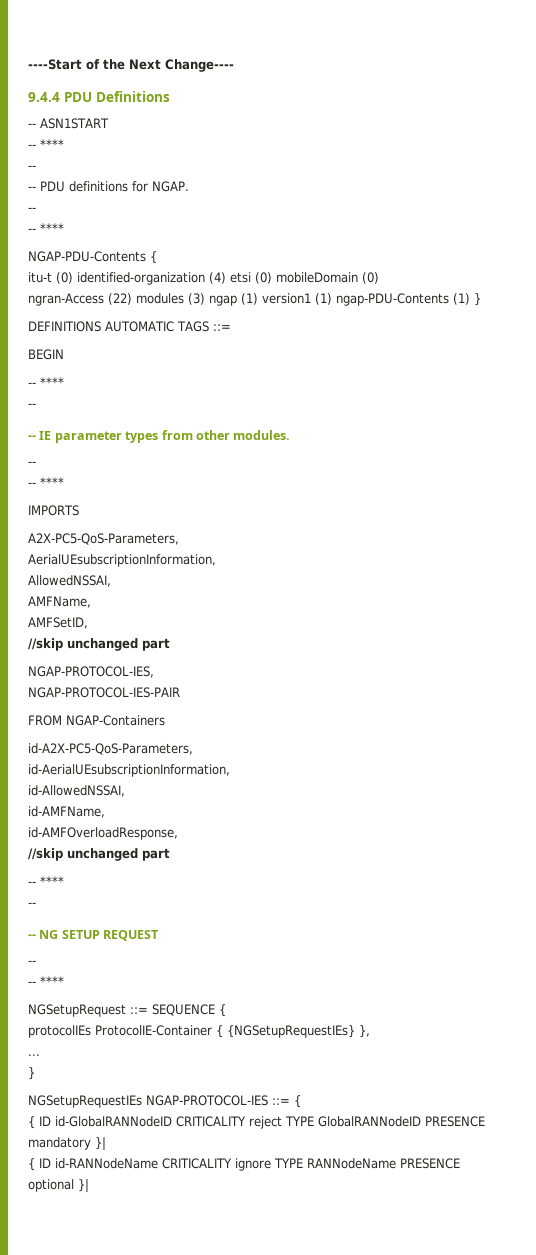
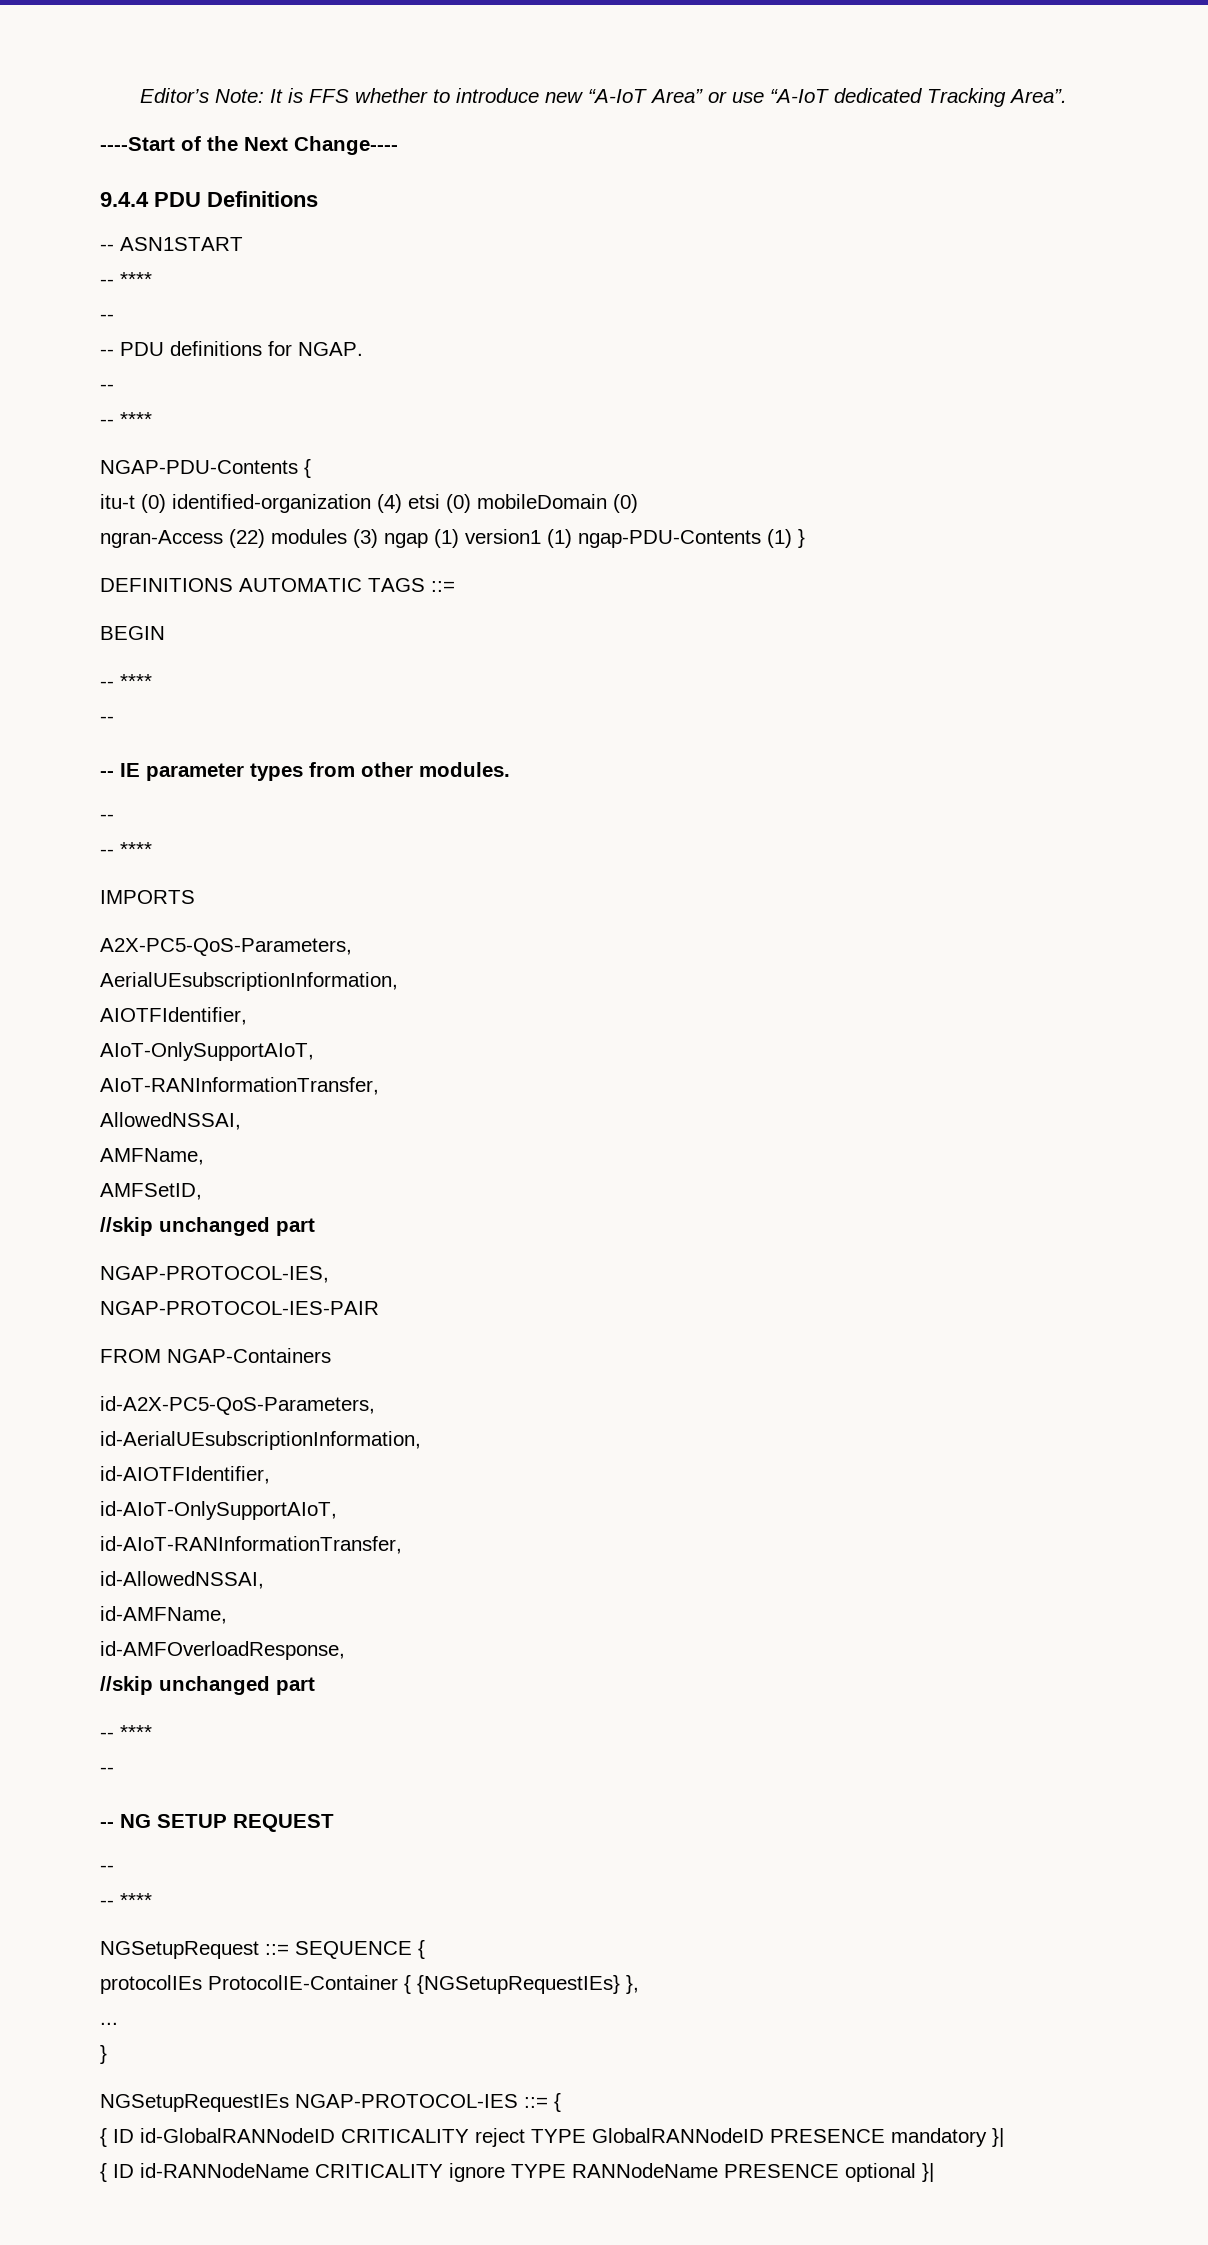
+ Editor’s Note: It is FFS whether to introduce new “A-IoT Area” or use “A-IoT dedicated Tracking Area”.
+ AIOTFIdentifier,
+ AIoT-OnlySupportAIoT,
+ AIoT-RANInformationTransfer,
+ id-AIOTFIdentifier,
+ id-AIoT-OnlySupportAIoT,
+ id-AIoT-RANInformationTransfer,

